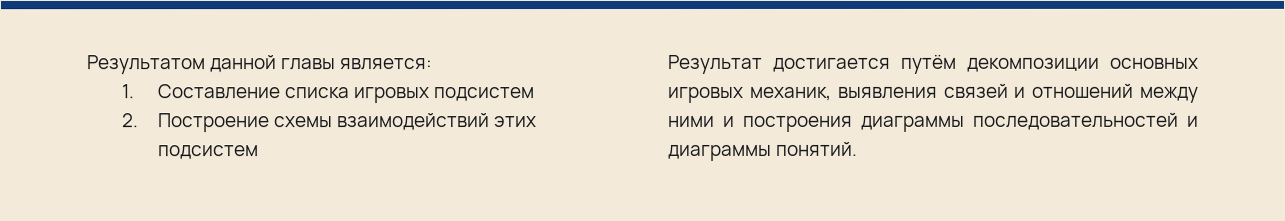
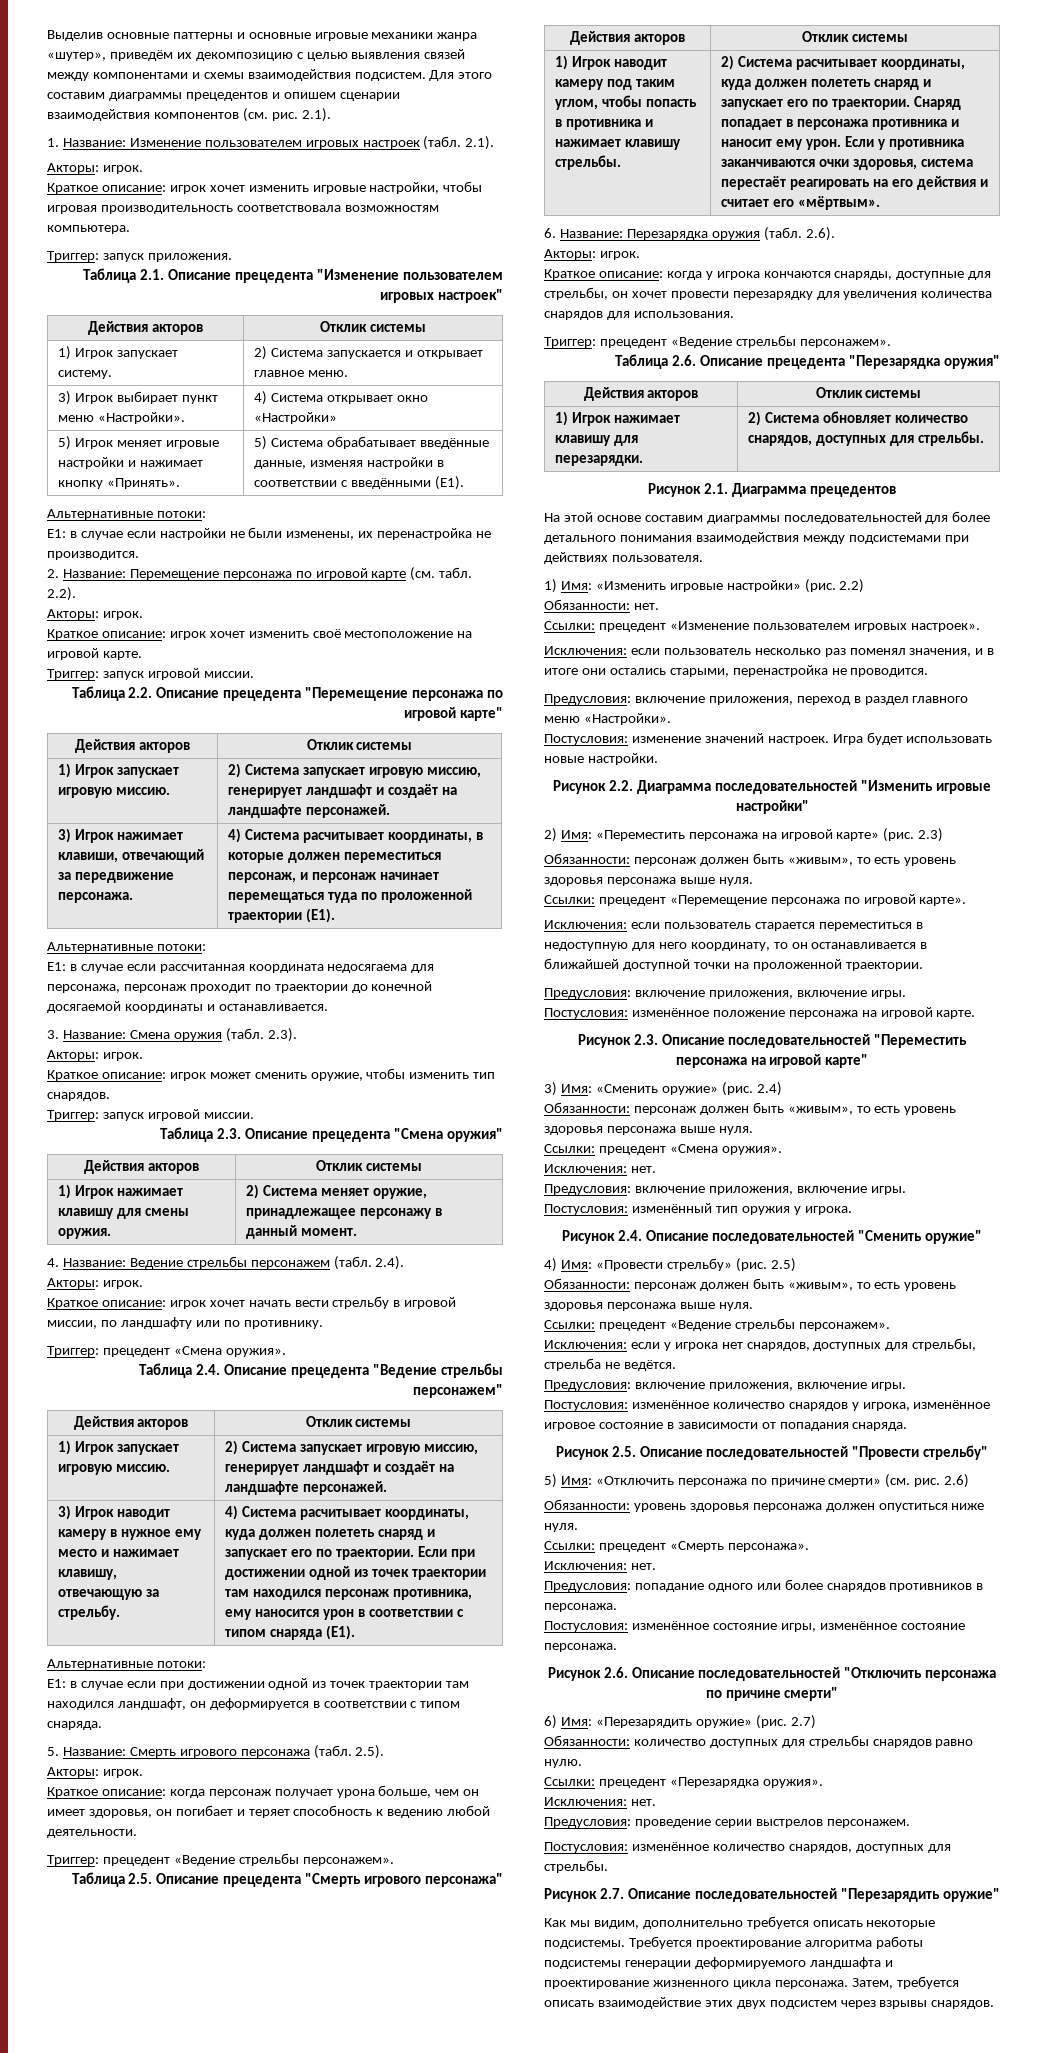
- Результатом данной главы является:
- 1. Составление списка игровых подсистем
- 2. Построение схемы взаимодействий этих подсистем
- Результат достигается путём декомпозиции основных игровых механик, выявления связей и отношений между ними и построения диаграммы последовательностей и диаграммы понятий.
+ Выделив основные паттерны и основные игровые механики жанра «шутер», приведём их декомпозицию с целью выявления связей между компонентами и схемы взаимодействия подсистем. Для этого составим диаграммы прецедентов и опишем сценарии взаимодействия компонентов (см. рис. 2.1).
+ 1. Название: Изменение пользователем игровых настроек (табл. 2.1).
+ Акторы: игрок.
+ Краткое описание: игрок хочет изменить игровые настройки, чтобы игровая производительность соответствовала возможностям компьютера.
+ Триггер: запуск приложения.
+ Таблица 2.1. Описание прецедента "Изменение пользователем игровых настроек"
+ Действия акторов | Отклик системы
+ 1) Игрок запускает систему. | 2) Система запускается и открывает главное меню.
+ 3) Игрок выбирает пункт меню «Настройки». | 4) Система открывает окно «Настройки»
+ 5) Игрок меняет игровые настройки и нажимает кнопку «Принять». | 5) Система обрабатывает введённые данные, изменяя настройки в соответствии с введёнными (Е1).
+ Альтернативные потоки:
+ E1: в случае если настройки не были изменены, их перенастройка не производится.
+ 2. Название: Перемещение персонажа по игровой карте (см. табл. 2.2).
+ Акторы: игрок.
+ Краткое описание: игрок хочет изменить своё местоположение на игровой карте.
+ Триггер: запуск игровой миссии.
+ Таблица 2.2. Описание прецедента "Перемещение персонажа по игровой карте"
+ Действия акторов | Отклик системы
+ 1) Игрок запускает игровую миссию. | 2) Система запускает игровую миссию, генерирует ландшафт и создаёт на ландшафте персонажей.
+ 3) Игрок нажимает клавиши, отвечающий за передвижение персонажа. | 4) Система расчитывает координаты, в которые должен переместиться персонаж, и персонаж начинает перемещаться туда по проложенной траектории (Е1).
+ Альтернативные потоки:
+ E1: в случае если рассчитанная координата недосягаема для персонажа, персонаж проходит по траектории до конечной досягаемой координаты и останавливается.
+ 3. Название: Смена оружия (табл. 2.3).
+ Акторы: игрок.
+ Краткое описание: игрок может сменить оружие, чтобы изменить тип снарядов.
+ Триггер: запуск игровой миссии.
+ Таблица 2.3. Описание прецедента "Смена оружия"
+ Действия акторов | Отклик системы
+ 1) Игрок нажимает клавишу для смены оружия. | 2) Система меняет оружие, принадлежащее персонажу в данный момент.
+ 4. Название: Ведение стрельбы персонажем (табл. 2.4).
+ Акторы: игрок.
+ Краткое описание: игрок хочет начать вести стрельбу в игровой миссии, по ландшафту или по противнику.
+ Триггер: прецедент «Смена оружия».
+ Таблица 2.4. Описание прецедента "Ведение стрельбы персонажем"
+ Действия акторов | Отклик системы
+ 1) Игрок запускает игровую миссию. | 2) Система запускает игровую миссию, генерирует ландшафт и создаёт на ландшафте персонажей.
+ 3) Игрок наводит камеру в нужное ему место и нажимает клавишу, отвечающую за стрельбу. | 4) Система расчитывает координаты, куда должен полететь снаряд и запускает его по траектории. Если при достижении одной из точек траектории там находился персонаж противника, ему наносится урон в соответствии с типом снаряда (Е1).
+ Альтернативные потоки:
+ E1: в случае если при достижении одной из точек траектории там находился ландшафт, он деформируется в соответствии с типом снаряда.
+ 5. Название: Смерть игрового персонажа (табл. 2.5).
+ Акторы: игрок.
+ Краткое описание: когда персонаж получает урона больше, чем он имеет здоровья, он погибает и теряет способность к ведению любой деятельности.
+ Триггер: прецедент «Ведение стрельбы персонажем».
+ Таблица 2.5. Описание прецедента "Смерть игрового персонажа"
+ Действия акторов | Отклик системы
+ 1) Игрок наводит камеру под таким углом, чтобы попасть в противника и нажимает клавишу стрельбы. | 2) Система расчитывает координаты, куда должен полететь снаряд и запускает его по траектории. Снаряд попадает в персонажа противника и наносит ему урон. Если у противника заканчиваются очки здоровья, система перестаёт реагировать на его действия и считает его «мёртвым».
+ 6. Название: Перезарядка оружия (табл. 2.6).
+ Акторы: игрок.
+ Краткое описание: когда у игрока кончаются снаряды, доступные для стрельбы, он хочет провести перезарядку для увеличения количества снарядов для использования.
+ Триггер: прецедент «Ведение стрельбы персонажем».
+ Таблица 2.6. Описание прецедента "Перезарядка оружия"
+ Действия акторов | Отклик системы
+ 1) Игрок нажимает клавишу для перезарядки. | 2) Система обновляет количество снарядов, доступных для стрельбы.
+ Рисунок 2.1. Диаграмма прецедентов
+ На этой основе составим диаграммы последовательностей для более детального понимания взаимодействия между подсистемами при действиях пользователя.
+ 1) Имя: «Изменить игровые настройки» (рис. 2.2)
+ Обязанности: нет.
+ Ссылки: прецедент «Изменение пользователем игровых настроек».
+ Исключения: если пользователь несколько раз поменял значения, и в итоге они остались старыми, перенастройка не проводится.
+ Предусловия: включение приложения, переход в раздел главного меню «Настройки».
+ Постусловия: изменение значений настроек. Игра будет использовать новые настройки.
+ Рисунок 2.2. Диаграмма последовательностей "Изменить игровые настройки"
+ 2) Имя: «Переместить персонажа на игровой карте» (рис. 2.3)
+ Обязанности: персонаж должен быть «живым», то есть уровень здоровья персонажа выше нуля.
+ Ссылки: прецедент «Перемещение персонажа по игровой карте».
+ Исключения: если пользователь старается переместиться в недоступную для него координату, то он останавливается в ближайшей доступной точки на проложенной траектории.
+ Предусловия: включение приложения, включение игры.
+ Постусловия: изменённое положение персонажа на игровой карте.
+ Рисунок 2.3. Описание последовательностей "Переместить персонажа на игровой карте"
+ 3) Имя: «Сменить оружие» (рис. 2.4)
+ Обязанности: персонаж должен быть «живым», то есть уровень здоровья персонажа выше нуля.
+ Ссылки: прецедент «Смена оружия».
+ Исключения: нет.
+ Предусловия: включение приложения, включение игры.
+ Постусловия: изменённый тип оружия у игрока.
+ Рисунок 2.4. Описание последовательностей "Сменить оружие"
+ 4) Имя: «Провести стрельбу» (рис. 2.5)
+ Обязанности: персонаж должен быть «живым», то есть уровень здоровья персонажа выше нуля.
+ Ссылки: прецедент «Ведение стрельбы персонажем».
+ Исключения: если у игрока нет снарядов, доступных для стрельбы, стрельба не ведётся.
+ Предусловия: включение приложения, включение игры.
+ Постусловия: изменённое количество снарядов у игрока, изменённое игровое состояние в зависимости от попадания снаряда.
+ Рисунок 2.5. Описание последовательностей "Провести стрельбу"
+ 5) Имя: «Отключить персонажа по причине смерти» (см. рис. 2.6)
+ Обязанности: уровень здоровья персонажа должен опуститься ниже нуля.
+ Ссылки: прецедент «Смерть персонажа».
+ Исключения: нет.
+ Предусловия: попадание одного или более снарядов противников в персонажа.
+ Постусловия: изменённое состояние игры, изменённое состояние персонажа.
+ Рисунок 2.6. Описание последовательностей "Отключить персонажа по причине смерти"
+ 6) Имя: «Перезарядить оружие» (рис. 2.7)
+ Обязанности: количество доступных для стрельбы снарядов равно нулю.
+ Ссылки: прецедент «Перезарядка оружия».
+ Исключения: нет.
+ Предусловия: проведение серии выстрелов персонажем.
+ Постусловия: изменённое количество снарядов, доступных для стрельбы.
+ Рисунок 2.7. Описание последовательностей "Перезарядить оружие"
+ Как мы видим, дополнительно требуется описать некоторые подсистемы. Требуется проектирование алгоритма работы подсистемы генерации деформируемого ландшафта и проектирование жизненного цикла персонажа. Затем, требуется описать взаимодействие этих двух подсистем через взрывы снарядов.

